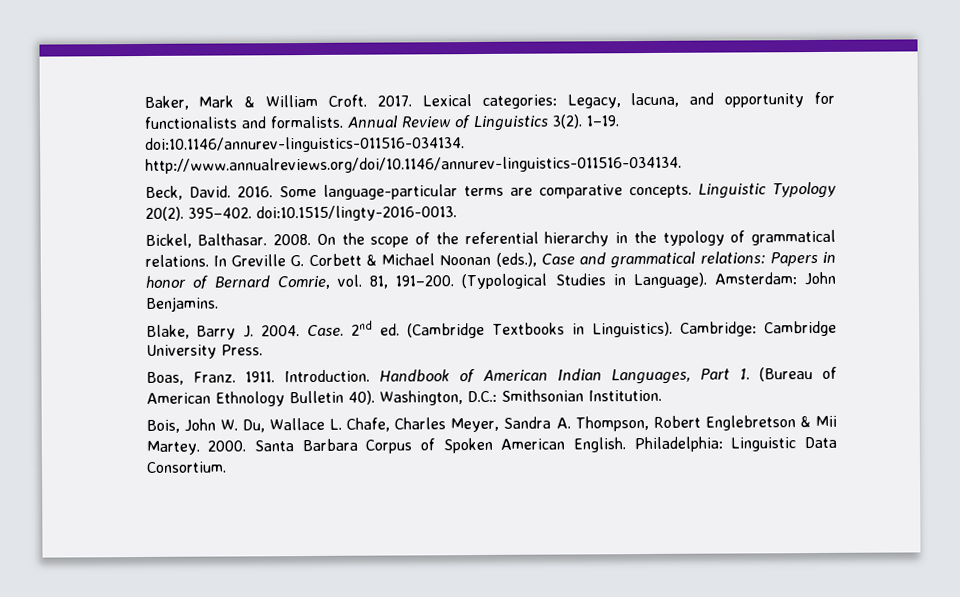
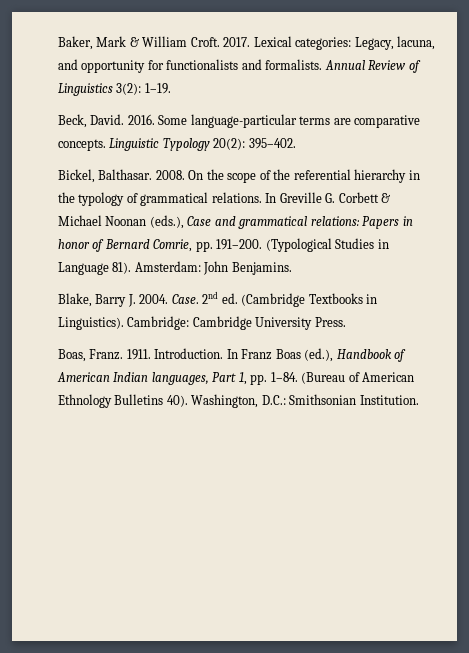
- Annual Review of Linguistics 3(2). 1–19. doi:10.1146/annurev-linguistics-011516-034134. http://www.annualreviews.org/doi/10.1146/annurev-linguistics-011516-034134.
+ Annual Review of Linguistics 3(2): 1–19.
- Linguistic Typology 20(2). 395–402. doi:10.1515/lingty-2016-0013.
+ Linguistic Typology 20(2): 395–402.
- In Greville G. Corbett & Michael Noonan (eds.), Case and grammatical relations: Papers in honor of Bernard Comrie, vol. 81, 191–200.
+ In Greville G. Corbett & Michael Noonan (eds.), Case and grammatical relations: Papers in honor of Bernard Comrie, pp. 191–200.
- (Typological Studies in Language).
+ (Typological Studies in Language 81).
- Handbook of American Indian Languages, Part 1. (Bureau of American Ethnology Bulletin 40).
+ In Franz Boas (ed.), Handbook of American Indian languages, Part 1, pp. 1–84. (Bureau of American Ethnology Bulletins 40).
- Bois, John W. Du, Wallace L. Chafe, Charles Meyer, Sandra A. Thompson, Robert Englebretson & Mii Martey. 2000. Santa Barbara Corpus of Spoken American English. Philadelphia: Linguistic Data Consortium.

